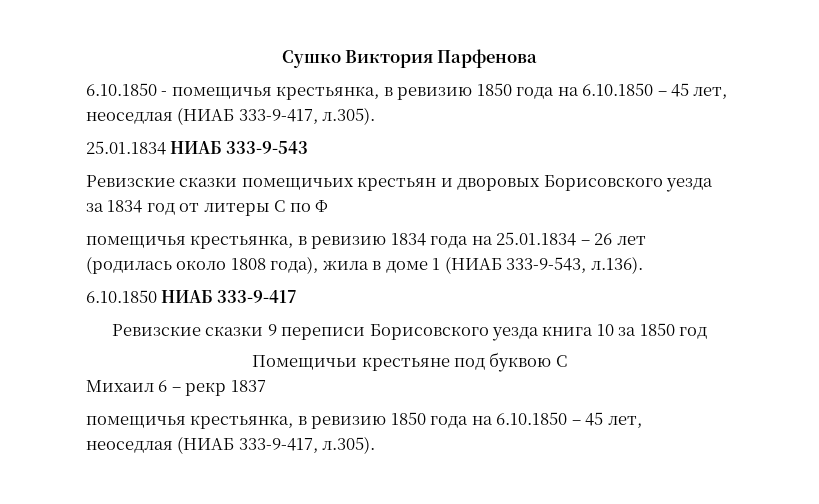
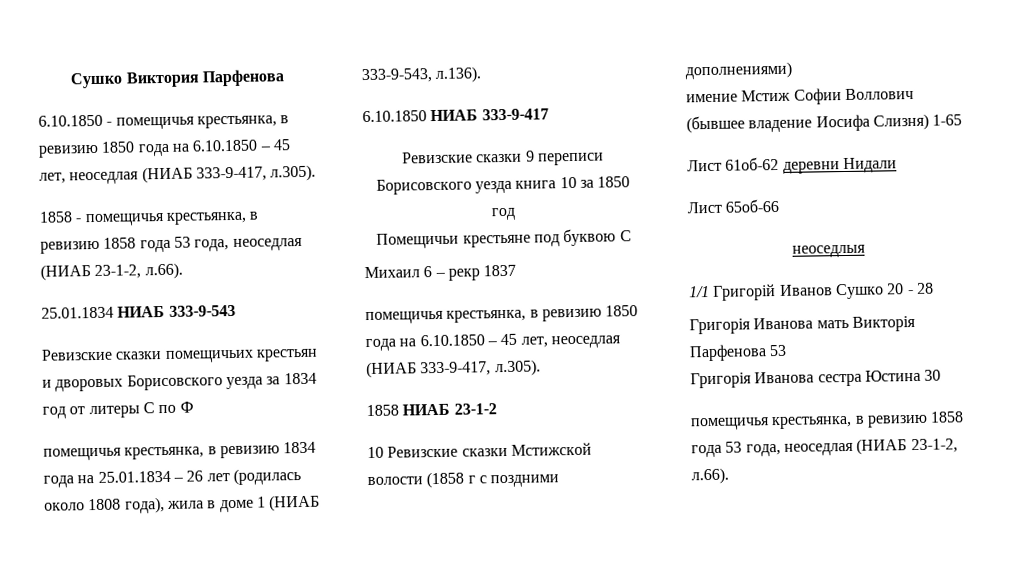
+ 1858 - помещичья крестьянка, в ревизию 1858 года 53 года, неоседлая (НИАБ 23-1-2, л.66).
+ 1858 НИАБ 23-1-2
+ 10 Ревизские сказки Мстижской волости (1858 г с поздними дополнениями)
+ имение Мстиж Софии Воллович (бывшее владение Иосифа Слизня) 1-65
+ Лист 61об-62 деревни Нидали
+ Лист 65об-66
+ неоседлыя
+ 1/1 Григорiй Иванов Сушко 20 - 28
+ Григорiя Иванова мать Викторiя Парфенова 53
+ Григорiя Иванова сестра Юстина 30
+ помещичья крестьянка, в ревизию 1858 года 53 года, неоседлая (НИАБ 23-1-2, л.66).

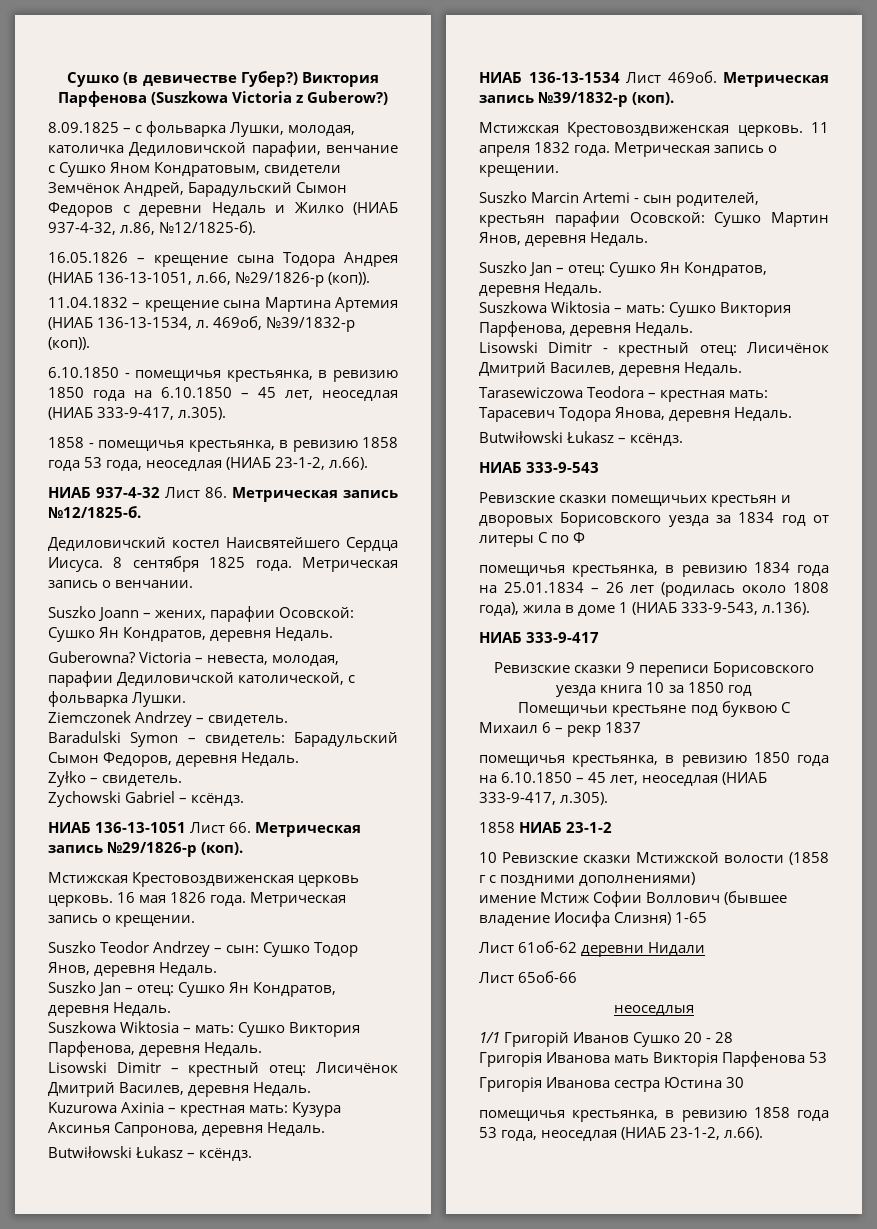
- Сушко Виктория Парфенова
+ Сушко (в девичестве Губер?) Виктория Парфенова (Suszkowa Victoria z Guberow?)
+ 8.09.1825 – с фольварка Лушки, молодая, католичка Дедиловичской парафии, венчание с Сушко Яном Кондратовым, свидетели Земчёнок Андрей, Барадульский Сымон Федоров с деревни Недаль и Жилко (НИАБ 937-4-32, л.86, №12/1825-б).
+ 16.05.1826 – крещение сына Тодора Андрея (НИАБ 136-13-1051, л.66, №29/1826-р (коп)).
+ 11.04.1832 – крещение сына Мартина Артемия (НИАБ 136-13-1534, л. 469об, №39/1832-р (коп)).
- 25.01.1834 НИАБ 333-9-543
+ НИАБ 937-4-32 Лист 86. Метрическая запись №12/1825-б.
+ Дедиловичский костел Наисвятейшего Сердца Иисуса. 8 сентября 1825 года. Метрическая запись о венчании.
+ Suszko Joann – жених, парафии Осовской: Сушко Ян Кондратов, деревня Недаль.
+ Guberowna? Victoria – невеста, молодая, парафии Дедиловичской католической, с фольварка Лушки.
+ Ziemczonek Andrzey – свидетель.
+ Baradulski Symon – свидетель: Барадульский Сымон Федоров, деревня Недаль.
+ Zyłko – свидетель.
+ Zychowski Gabriel – ксёндз.
+ НИАБ 136-13-1051 Лист 66. Метрическая запись №29/1826-р (коп).
+ Мстижская Крестовоздвиженская церковь церковь. 16 мая 1826 года. Метрическая запись о крещении.
+ Suszko Teodor Andrzey – сын: Сушко Тодор Янов, деревня Недаль.
+ Suszko Jan – отец: Сушко Ян Кондратов, деревня Недаль.
+ Suszkowa Wiktosia – мать: Сушко Виктория Парфенова, деревня Недаль.
+ Lisowski Dimitr – крестный отец: Лисичёнок Дмитрий Василев, деревня Недаль.
+ Kuzurowa Axinia – крестная мать: Кузура Аксинья Сапронова, деревня Недаль.
+ Butwiłowski Łukasz – ксёндз.
+ НИАБ 136-13-1534 Лист 469об. Метрическая запись №39/1832-р (коп).
+ Мстижская Крестовоздвиженская церковь. 11 апреля 1832 года. Метрическая запись о крещении.
+ Suszko Marcin Artemi - сын родителей, крестьян парафии Осовской: Сушко Мартин Янов, деревня Недаль.
+ Suszko Jan – отец: Сушко Ян Кондратов, деревня Недаль.
+ Suszkowa Wiktosia – мать: Сушко Виктория Парфенова, деревня Недаль.
+ Lisowski Dimitr - крестный отец: Лисичёнок Дмитрий Василев, деревня Недаль.
+ Tarasewiczowa Teodora – крестная мать: Тарасевич Тодора Янова, деревня Недаль.
+ Butwiłowski Łukasz – ксёндз.
+ НИАБ 333-9-543
- 6.10.1850 НИАБ 333-9-417
+ НИАБ 333-9-417

